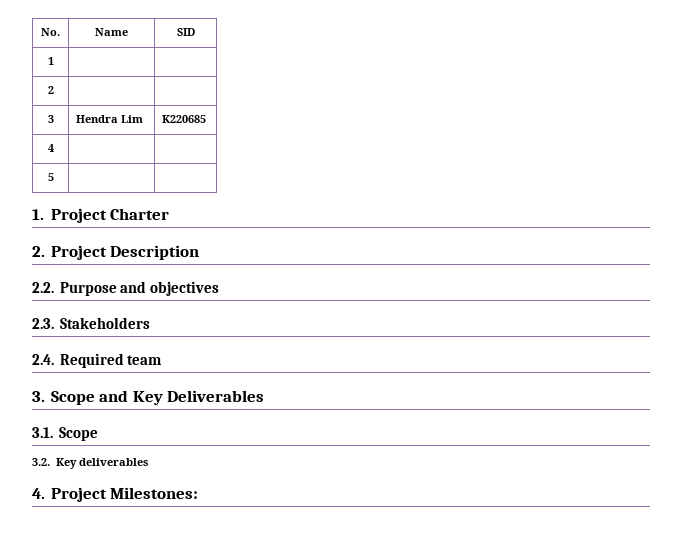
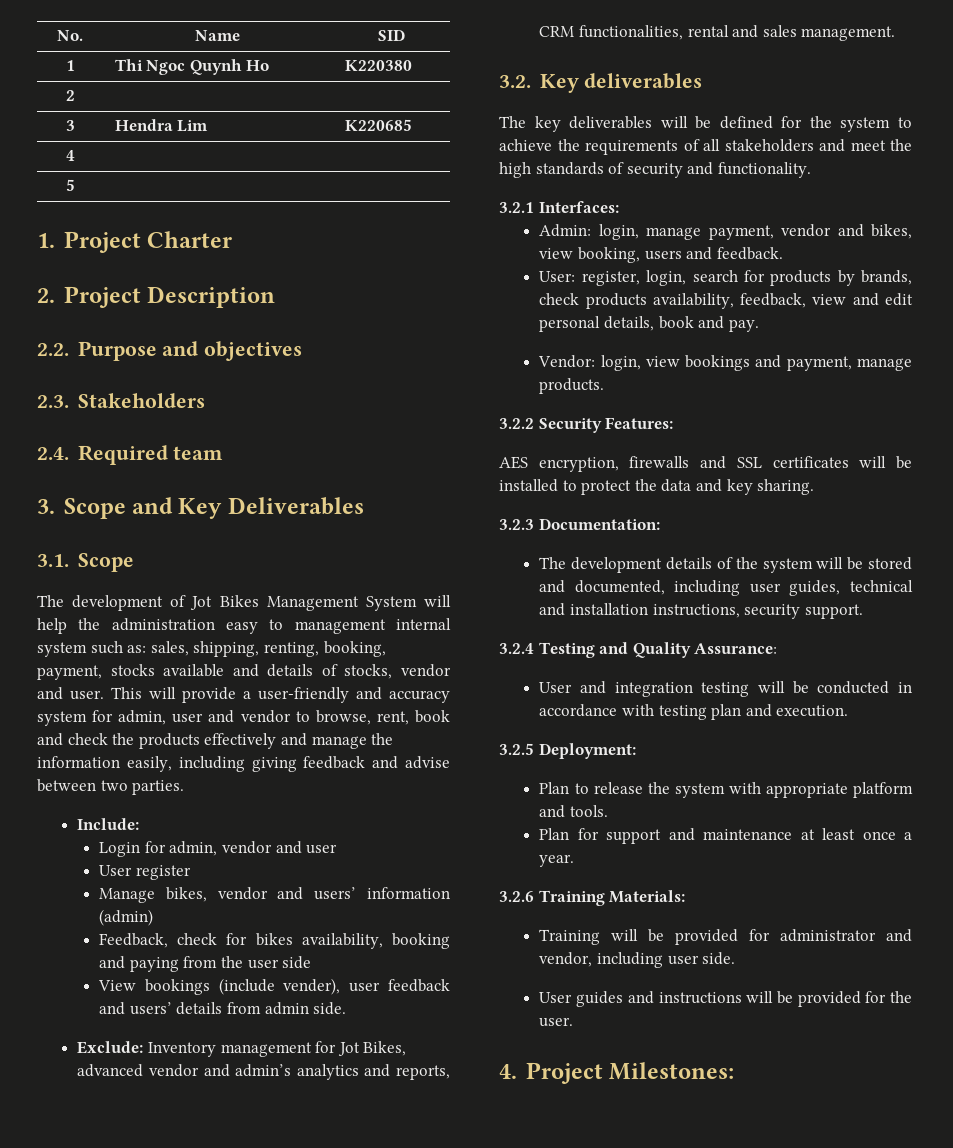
- 1 | |
+ 1 | Thi Ngoc Quynh Ho | K220380
+ The development of Jot Bikes Management System will help the administration easy to management internal system such as: sales, shipping, renting, booking, payment, stocks available and details of stocks, vendor and user. This will provide a user-friendly and accuracy system for admin, user and vendor to browse, rent, book and check the products effectively and manage the information easily, including giving feedback and advise between two parties.
+ Include:
+ Login for admin, vendor and user
+ User register
+ Manage bikes, vendor and users’ information (admin)
+ Feedback, check for bikes availability, booking and paying from the user side
+ View bookings (include vender), user feedback and users’ details from admin side.
+ Exclude: Inventory management for Jot Bikes, advanced vendor and admin’s analytics and reports, CRM functionalities, rental and sales management.
  3.2. Key deliverables
+ The key deliverables will be defined for the system to achieve the requirements of all stakeholders and meet the high standards of security and functionality.
+ 3.2.1 Interfaces:
+ Admin: login, manage payment, vendor and bikes, view booking, users and feedback.
+ User: register, login, search for products by brands, check products availability, feedback, view and edit personal details, book and pay.
+ Vendor: login, view bookings and payment, manage products.
+ 3.2.2 Security Features:
+ AES encryption, firewalls and SSL certificates will be installed to protect the data and key sharing.
+ 3.2.3 Documentation:
+ The development details of the system will be stored and documented, including user guides, technical and installation instructions, security support.
+ 3.2.4 Testing and Quality Assurance:
+ User and integration testing will be conducted in accordance with testing plan and execution.
+ 3.2.5 Deployment:
+ Plan to release the system with appropriate platform and tools.
+ Plan for support and maintenance at least once a year.
+ 3.2.6 Training Materials:
+ Training will be provided for administrator and vendor, including user side.
+ User guides and instructions will be provided for the user.

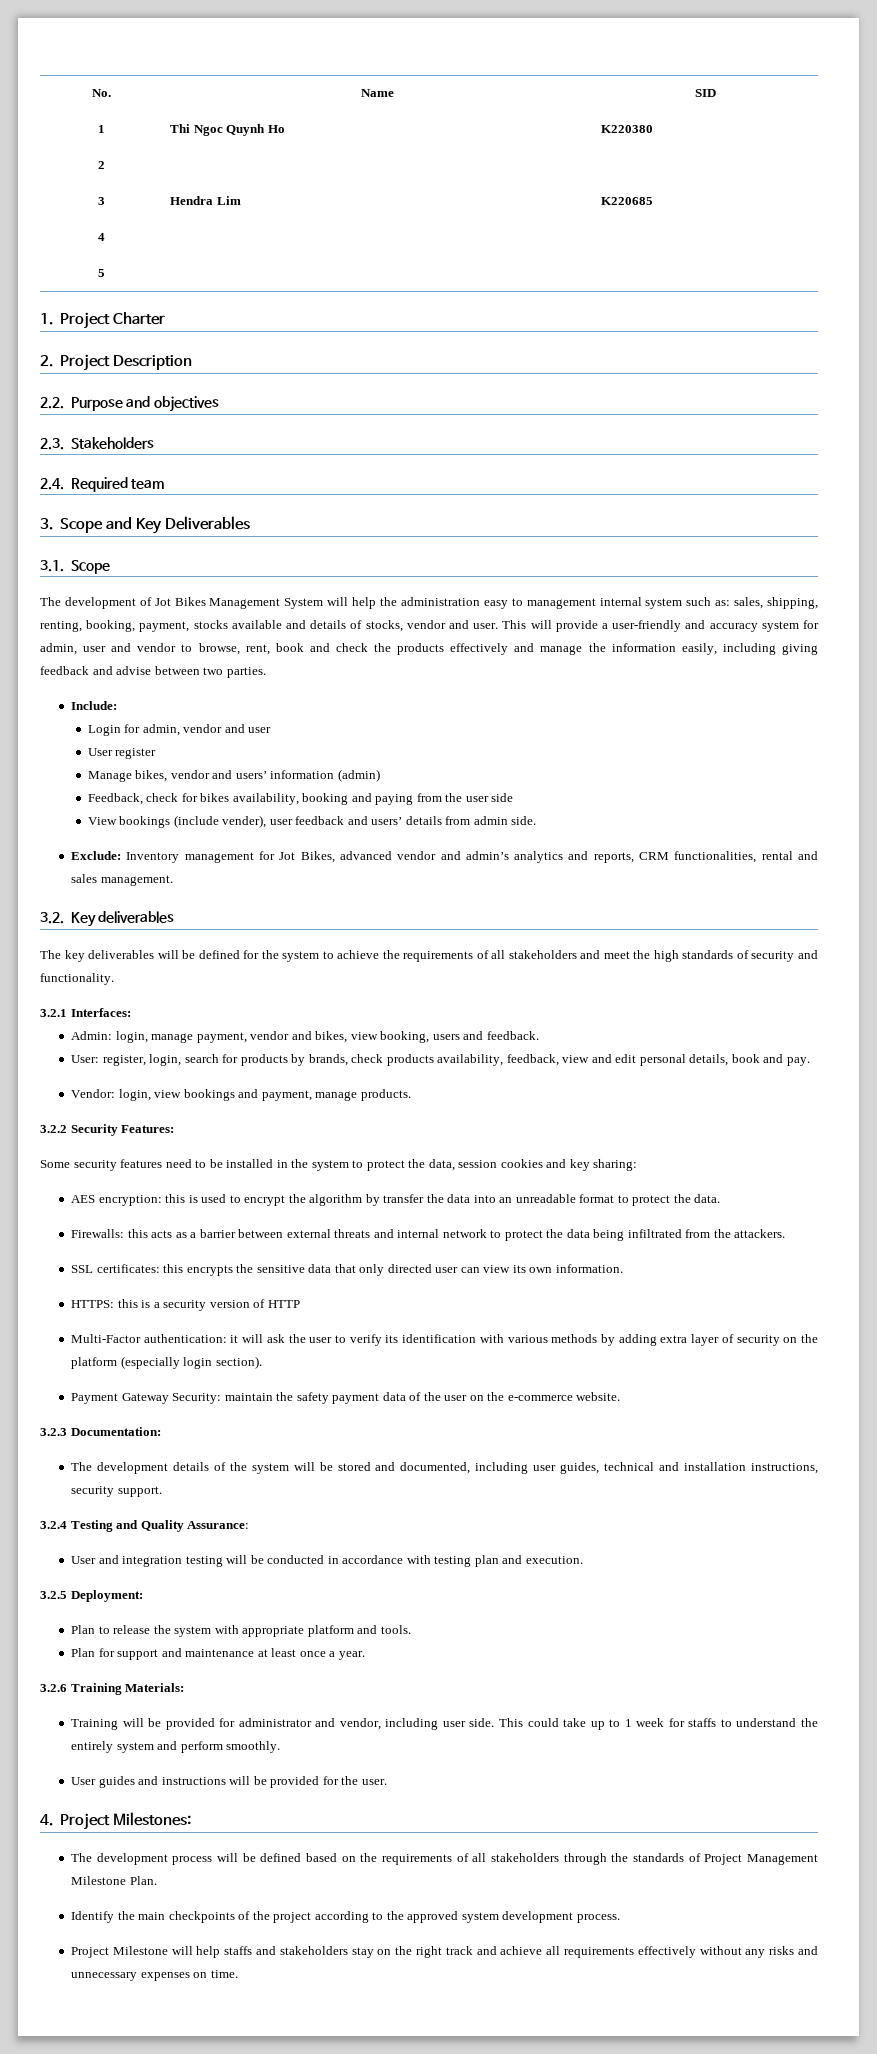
- AES encryption, firewalls and SSL certificates will be installed to protect the data and key sharing.
+ Some security features need to be installed in the system to protect the data, session cookies and key sharing:
+ AES encryption: this is used to encrypt the algorithm by transfer the data into an unreadable format to protect the data.
+ Firewalls: this acts as a barrier between external threats and internal network to protect the data being infiltrated from the attackers.
+ SSL certificates: this encrypts the sensitive data that only directed user can view its own information.
+ HTTPS: this is a security version of HTTP
+ Multi-Factor authentication: it will ask the user to verify its identification with various methods by adding extra layer of security on the platform (especially login section).
+ Payment Gateway Security: maintain the safety payment data of the user on the e-commerce website.
+ This could take up to 1 week for staffs to understand the entirely system and perform smoothly.
+ The development process will be defined based on the requirements of all stakeholders through the standards of Project Management Milestone Plan.
+ Identify the main checkpoints of the project according to the approved system development process.
+ Project Milestone will help staffs and stakeholders stay on the right track and achieve all requirements effectively without any risks and unnecessary expenses on time.

